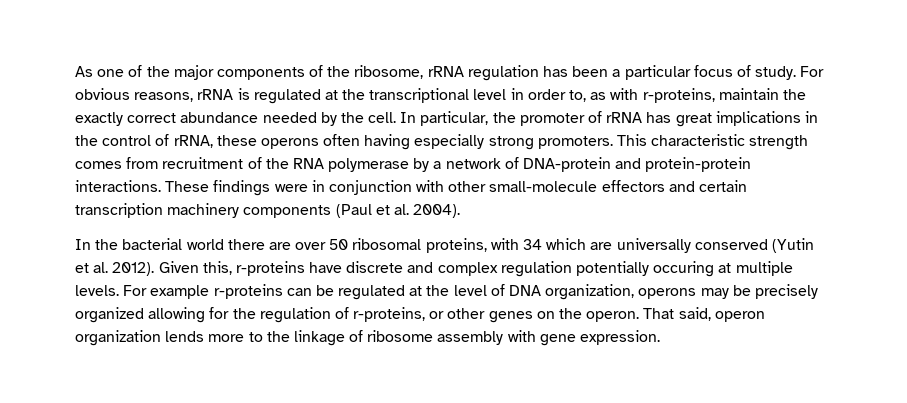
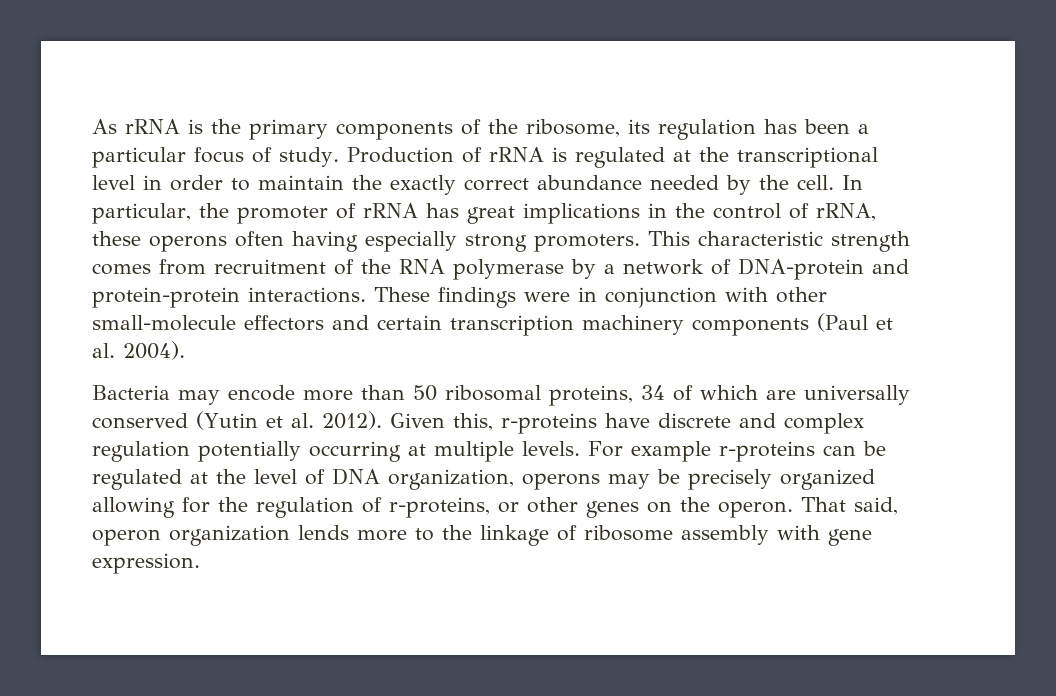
- As one of the major components of the ribosome, rRNA regulation has been a particular focus of study.
+ As rRNA is the primary components of the ribosome, its regulation has been a particular focus of study.
- For obvious reasons, rRNA is regulated at the transcriptional level in order to, as with r-proteins, maintain the exactly correct abundance needed by the cell.
+ Production of rRNA is regulated at the transcriptional level in order to maintain the exactly correct abundance needed by the cell.
- In the bacterial world there are over 50 ribosomal proteins, with 34 which are universally conserved (Yutin et al. 2012).
+ Bacteria may encode more than 50 ribosomal proteins, 34 of which are universally conserved (Yutin et al. 2012).
- Given this, r-proteins have discrete and complex regulation potentially occuring at multiple levels.
+ Given this, r-proteins have discrete and complex regulation potentially occurring at multiple levels.

